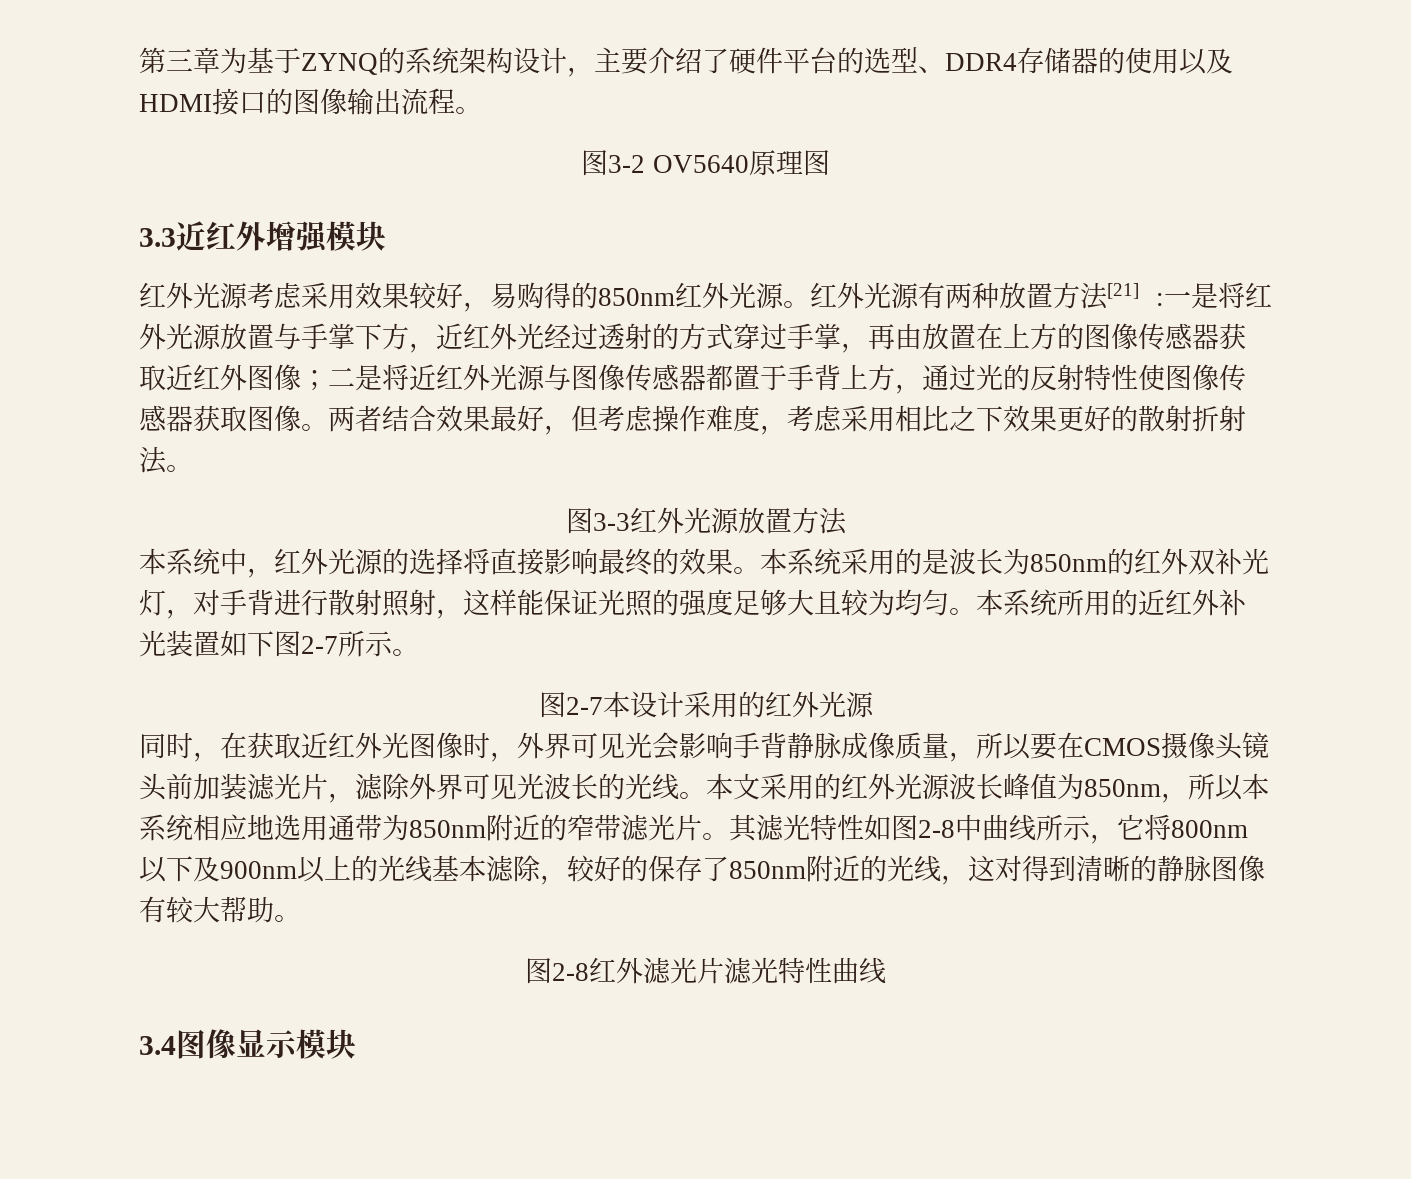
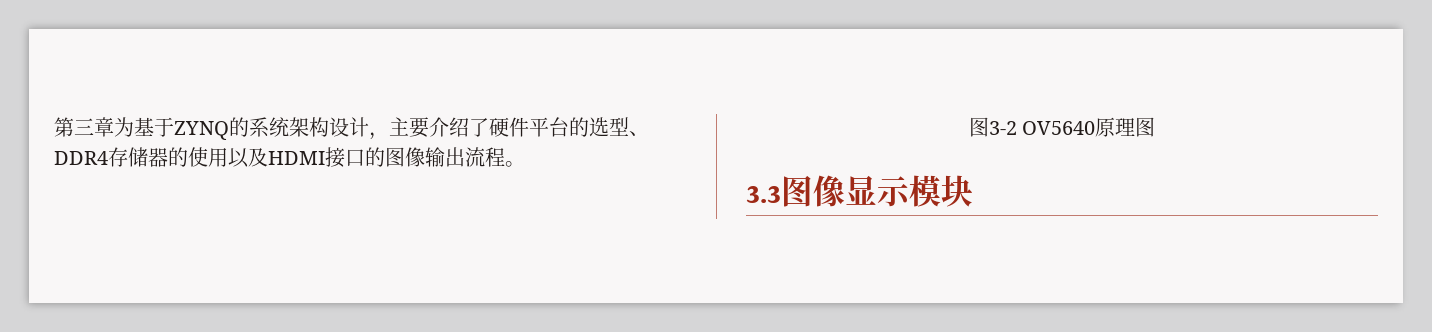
- 3.3近红外增强模块
- 红外光源考虑采用效果较好，易购得的850nm红外光源。红外光源有两种放置方法[21] :一是将红外光源放置与手掌下方，近红外光经过透射的方式穿过手掌，再由放置在上方的图像传感器获取近红外图像；二是将近红外光源与图像传感器都置于手背上方，通过光的反射特性使图像传感器获取图像。两者结合效果最好，但考虑操作难度，考虑采用相比之下效果更好的散射折射法。
- 图3-3红外光源放置方法
- 本系统中，红外光源的选择将直接影响最终的效果。本系统采用的是波长为850nm的红外双补光灯，对手背进行散射照射，这样能保证光照的强度足够大且较为均匀。本系统所用的近红外补光装置如下图2-7所示。
- 图2-7本设计采用的红外光源
- 同时，在获取近红外光图像时，外界可见光会影响手背静脉成像质量，所以要在CMOS摄像头镜头前加装滤光片，滤除外界可见光波长的光线。本文采用的红外光源波长峰值为850nm，所以本系统相应地选用通带为850nm附近的窄带滤光片。其滤光特性如图2-8中曲线所示，它将800nm以下及900nm以上的光线基本滤除，较好的保存了850nm附近的光线，这对得到清晰的静脉图像有较大帮助。
- 图2-8红外滤光片滤光特性曲线
- 3.4图像显示模块
+ 3.3图像显示模块

